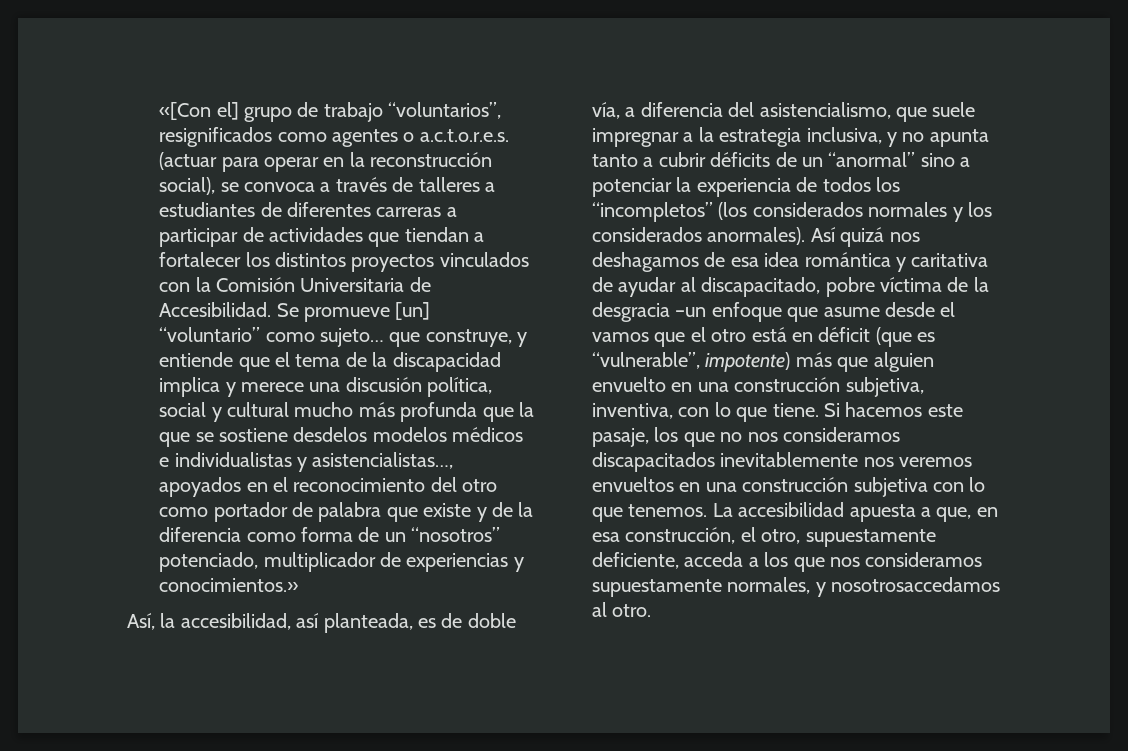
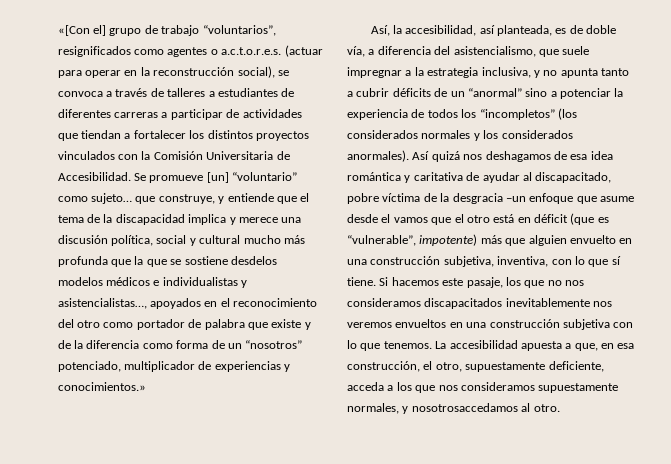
- Así quizá nos deshagamos de esa idea romántica y caritativa de ayudar al discapacitado, pobre víctima de la desgracia –un enfoque que asume desde el vamos que el otro está en déficit (que es “vulnerable”, impotente) más que alguien envuelto en una construcción subjetiva, inventiva, con lo que tiene.
+ Así quizá nos deshagamos de esa idea romántica y caritativa de ayudar al discapacitado, pobre víctima de la desgracia –un enfoque que asume desde el vamos que el otro está en déficit (que es “vulnerable”, impotente) más que alguien envuelto en una construcción subjetiva, inventiva, con lo que sí tiene.

